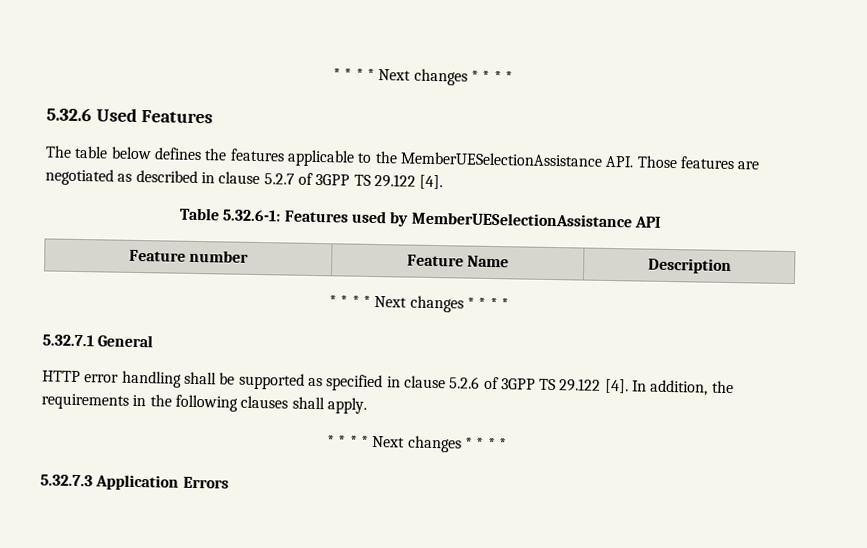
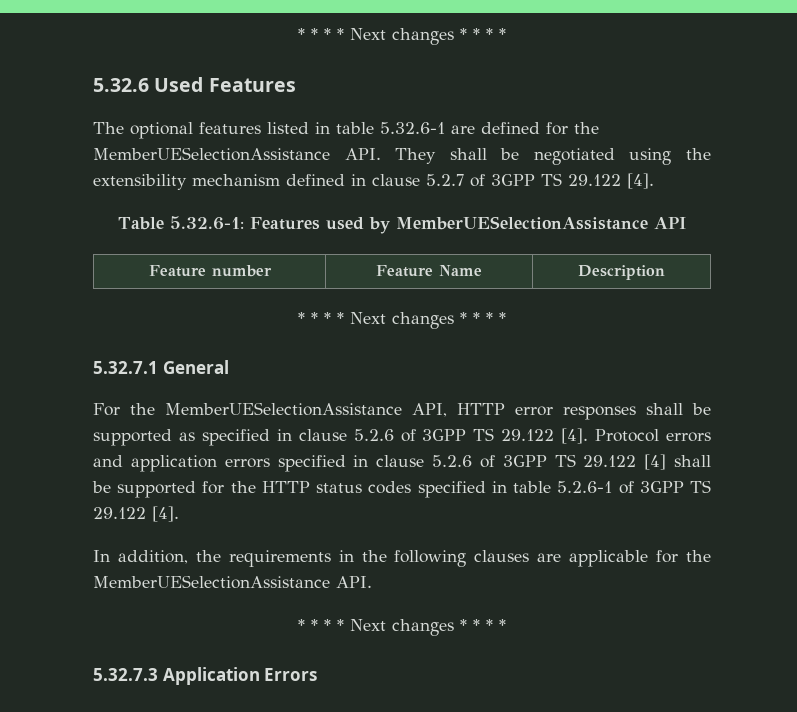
- The table below defines the features applicable to the MemberUESelectionAssistance API. Those features are negotiated as described in clause 5.2.7 of 3GPP TS 29.122 [4].
+ The optional features listed in table 5.32.6-1 are defined for the MemberUESelectionAssistance API. They shall be negotiated using the extensibility mechanism defined in clause 5.2.7 of 3GPP TS 29.122 [4].
- HTTP error handling shall be supported as specified in clause 5.2.6 of 3GPP TS 29.122 [4]. In addition, the requirements in the following clauses shall apply.
+ For the MemberUESelectionAssistance API, HTTP error responses shall be supported as specified in clause 5.2.6 of 3GPP TS 29.122 [4]. Protocol errors and application errors specified in clause 5.2.6 of 3GPP TS 29.122 [4] shall be supported for the HTTP status codes specified in table 5.2.6-1 of 3GPP TS 29.122 [4].
+ In addition, the requirements in the following clauses are applicable for the MemberUESelectionAssistance API.

